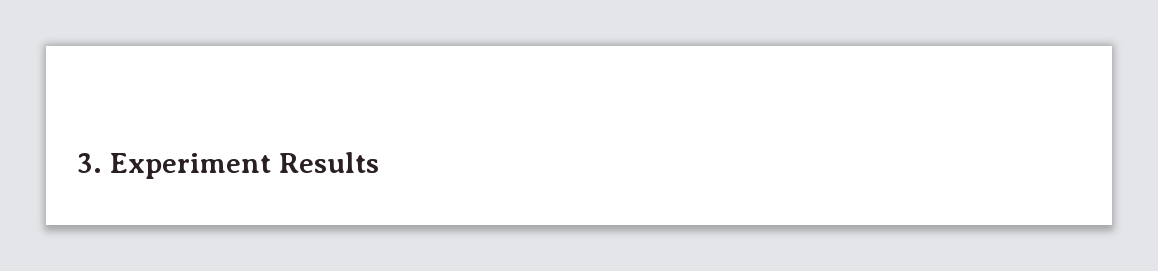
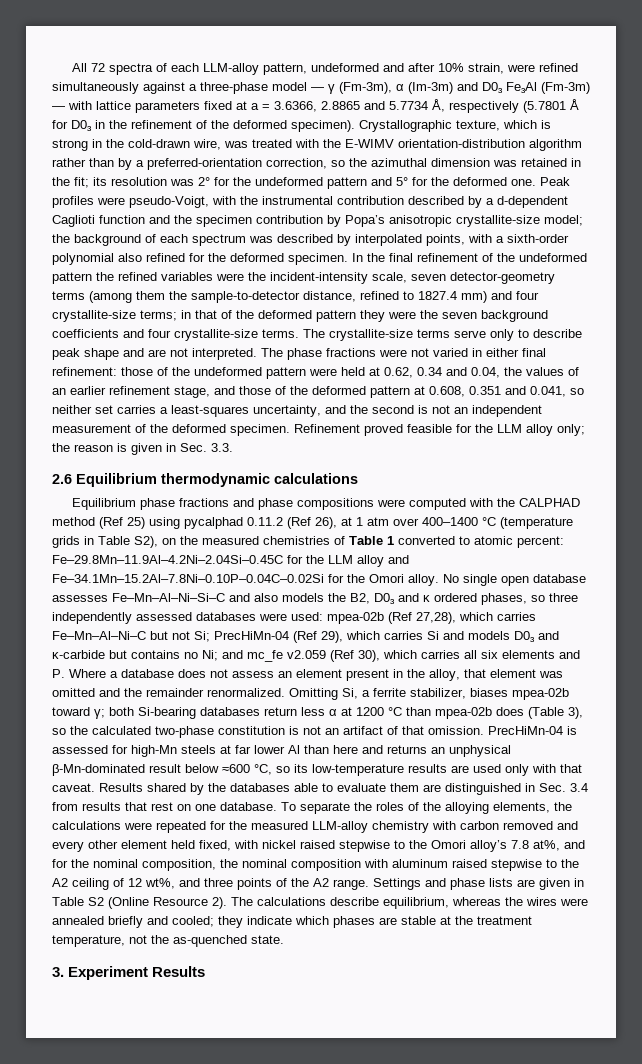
+ All 72 spectra of each LLM-alloy pattern, undeformed and after 10% strain, were refined simultaneously against a three-phase model — γ (Fm-3m), α (Im-3m) and D0₃ Fe₃Al (Fm-3m) — with lattice parameters fixed at a = 3.6366, 2.8865 and 5.7734 Å, respectively (5.7801 Å for D0₃ in the refinement of the deformed specimen). Crystallographic texture, which is strong in the cold-drawn wire, was treated with the E-WIMV orientation-distribution algorithm rather than by a preferred-orientation correction, so the azimuthal dimension was retained in the fit; its resolution was 2° for the undeformed pattern and 5° for the deformed one. Peak profiles were pseudo-Voigt, with the instrumental contribution described by a d-dependent Caglioti function and the specimen contribution by Popa’s anisotropic crystallite-size model; the background of each spectrum was described by interpolated points, with a sixth-order polynomial also refined for the deformed specimen. In the final refinement of the undeformed pattern the refined variables were the incident-intensity scale, seven detector-geometry terms (among them the sample-to-detector distance, refined to 1827.4 mm) and four crystallite-size terms; in that of the deformed pattern they were the seven background coefficients and four crystallite-size terms. The crystallite-size terms serve only to describe peak shape and are not interpreted. The phase fractions were not varied in either final refinement: those of the undeformed pattern were held at 0.62, 0.34 and 0.04, the values of an earlier refinement stage, and those of the deformed pattern at 0.608, 0.351 and 0.041, so neither set carries a least-squares uncertainty, and the second is not an independent measurement of the deformed specimen. Refinement proved feasible for the LLM alloy only; the reason is given in Sec. 3.3.
+ 2.6 Equilibrium thermodynamic calculations
+ Equilibrium phase fractions and phase compositions were computed with the CALPHAD method (Ref 25) using pycalphad 0.11.2 (Ref 26), at 1 atm over 400–1400 °C (temperature grids in Table S2), on the measured chemistries of Table 1 converted to atomic percent: Fe–29.8Mn–11.9Al–4.2Ni–2.04Si–0.45C for the LLM alloy and Fe–34.1Mn–15.2Al–7.8Ni–0.10P–0.04C–0.02Si for the Omori alloy. No single open database assesses Fe–Mn–Al–Ni–Si–C and also models the B2, D0₃ and κ ordered phases, so three independently assessed databases were used: mpea-02b (Ref 27,28), which carries Fe–Mn–Al–Ni–C but not Si; PrecHiMn-04 (Ref 29), which carries Si and models D0₃ and κ-carbide but contains no Ni; and mc_fe v2.059 (Ref 30), which carries all six elements and P. Where a database does not assess an element present in the alloy, that element was omitted and the remainder renormalized. Omitting Si, a ferrite stabilizer, biases mpea-02b toward γ; both Si-bearing databases return less α at 1200 °C than mpea-02b does (Table 3), so the calculated two-phase constitution is not an artifact of that omission. PrecHiMn-04 is assessed for high-Mn steels at far lower Al than here and returns an unphysical β-Mn-dominated result below ≈600 °C, so its low-temperature results are used only with that caveat. Results shared by the databases able to evaluate them are distinguished in Sec. 3.4 from results that rest on one database. To separate the roles of the alloying elements, the calculations were repeated for the measured LLM-alloy chemistry with carbon removed and every other element held fixed, with nickel raised stepwise to the Omori alloy’s 7.8 at%, and for the nominal composition, the nominal composition with aluminum raised stepwise to the A2 ceiling of 12 wt%, and three points of the A2 range. Settings and phase lists are given in Table S2 (Online Resource 2). The calculations describe equilibrium, whereas the wires were annealed briefly and cooled; they indicate which phases are stable at the treatment temperature, not the as-quenched state.

